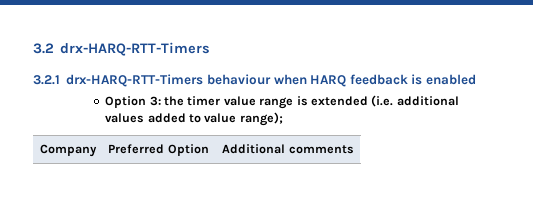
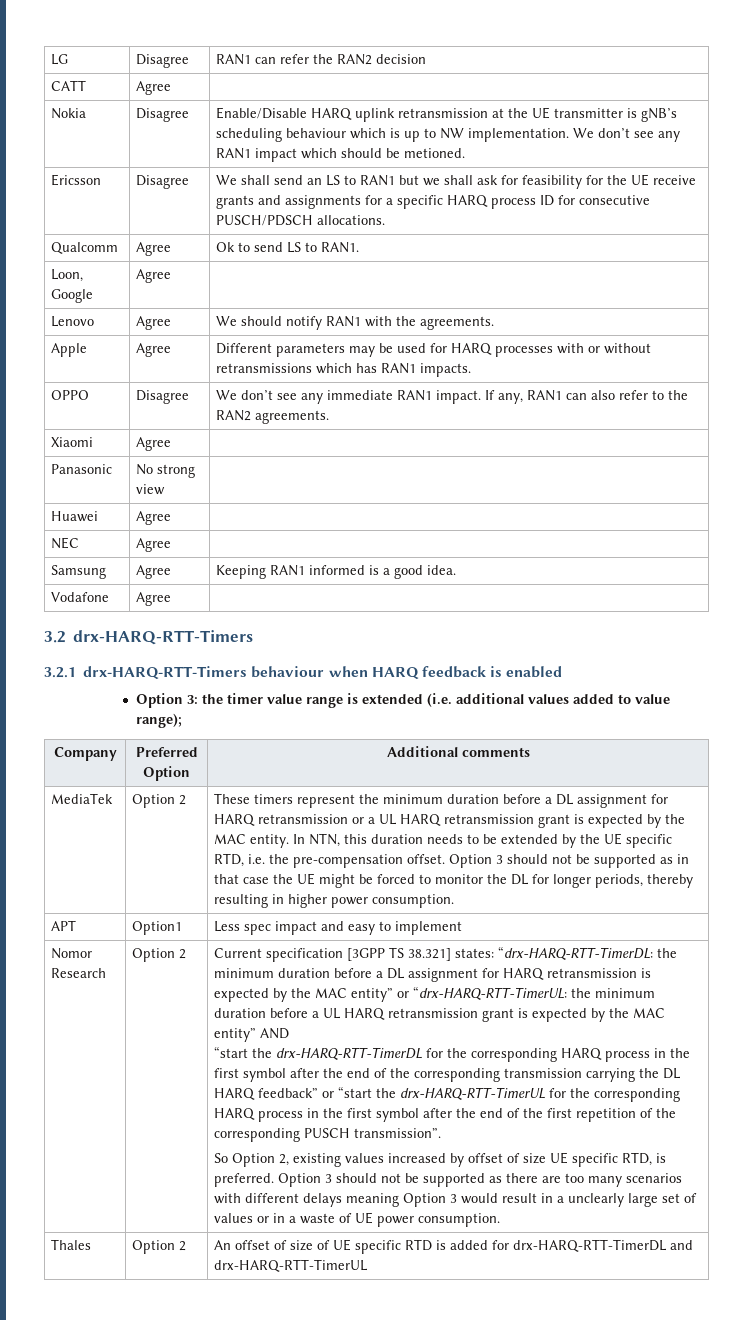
+ LG | Disagree | RAN1 can refer the RAN2 decision
+ CATT | Agree |
+ Nokia | Disagree | Enable/Disable HARQ uplink retransmission at the UE transmitter is gNB’s scheduling behaviour which is up to NW implementation. We don’t see any RAN1 impact which should be metioned.
+ Ericsson | Disagree | We shall send an LS to RAN1 but we shall ask for feasibility for the UE receive grants and assignments for a specific HARQ process ID for consecutive PUSCH/PDSCH allocations.
+ Qualcomm | Agree | Ok to send LS to RAN1.
+ Loon, Google | Agree |
+ Lenovo | Agree | We should notify RAN1 with the agreements.
+ Apple | Agree | Different parameters may be used for HARQ processes with or without retransmissions which has RAN1 impacts.
+ OPPO | Disagree | We don’t see any immediate RAN1 impact. If any, RAN1 can also refer to the RAN2 agreements.
+ Xiaomi | Agree |
+ Panasonic | No strong view |
+ Huawei | Agree |
+ NEC | Agree |
+ Samsung | Agree | Keeping RAN1 informed is a good idea.
+ Vodafone | Agree |
+ MediaTek | Option 2 | These timers represent the minimum duration before a DL assignment for HARQ retransmission or a UL HARQ retransmission grant is expected by the MAC entity. In NTN, this duration needs to be extended by the UE specific RTD, i.e. the pre-compensation offset. Option 3 should not be supported as in that case the UE might be forced to monitor the DL for longer periods, thereby resulting in higher power consumption.
+ APT | Option1 | Less spec impact and easy to implement
+ Nomor Research | Option 2 | Current specification [3GPP TS 38.321] states: “drx-HARQ-RTT-TimerDL: the minimum duration before a DL assignment for HARQ retransmission is expected by the MAC entity” or “drx-HARQ-RTT-TimerUL: the minimum duration before a UL HARQ retransmission grant is expected by the MAC entity” AND
+ “start the drx-HARQ-RTT-TimerDL for the corresponding HARQ process in the first symbol after the end of the corresponding transmission carrying the DL HARQ feedback” or “start the drx-HARQ-RTT-TimerUL for the corresponding HARQ process in the first symbol after the end of the first repetition of the corresponding PUSCH transmission”.
+ So Option 2, existing values increased by offset of size UE specific RTD, is preferred. Option 3 should not be supported as there are too many scenarios with different delays meaning Option 3 would result in a unclearly large set of values or in a waste of UE power consumption.
+ Thales | Option 2 | An offset of size of UE specific RTD is added for drx-HARQ-RTT-TimerDL and drx-HARQ-RTT-TimerUL

